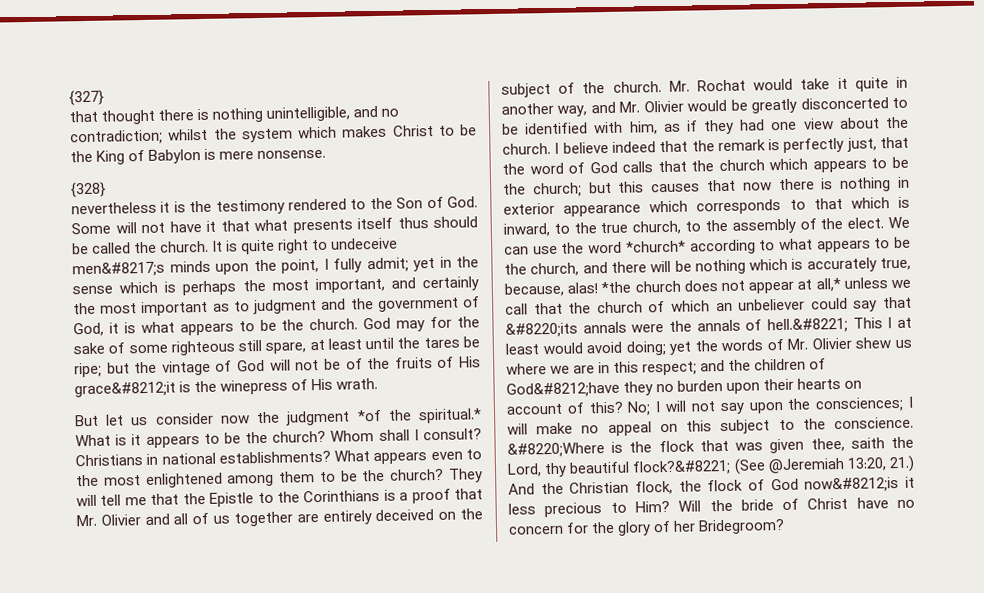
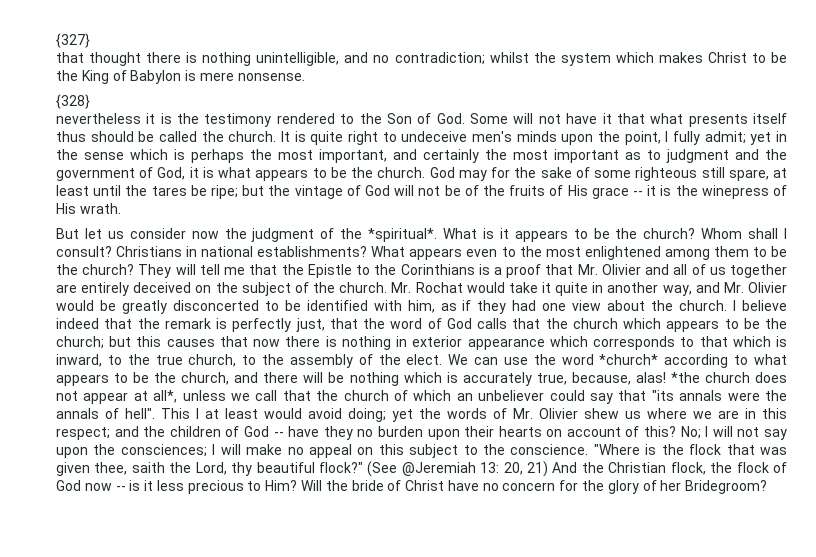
- It is quite right to undeceive men&#8217;s minds upon the point, I fully admit; yet in the sense which is perhaps the most important, and certainly the most important as to judgment and the government of God, it is what appears to be the church.
+ It is quite right to undeceive men's minds upon the point, I fully admit; yet in the sense which is perhaps the most important, and certainly the most important as to judgment and the government of God, it is what appears to be the church.
- God may for the sake of some righteous still spare, at least until the tares be ripe; but the vintage of God will not be of the fruits of His grace&#8212;it is the winepress of His wrath.
+ God may for the sake of some righteous still spare, at least until the tares be ripe; but the vintage of God will not be of the fruits of His grace -- it is the winepress of His wrath.
- But let us consider now the judgment *of the spiritual.* What is it appears to be the church?
+ But let us consider now the judgment of the *spiritual*. What is it appears to be the church?
- *the church does not appear at all,* unless we call that the church of which an unbeliever could say that &#8220;its annals were the annals of hell.&#8221; This I at least would avoid doing; yet the words of Mr. Olivier shew us where we are in this respect; and the children of God&#8212;have they no burden upon their hearts on account of this?
+ *the church does not appear at all*, unless we call that the church of which an unbeliever could say that "its annals were the annals of hell". This I at least would avoid doing; yet the words of Mr. Olivier shew us where we are in this respect; and the children of God -- have they no burden upon their hearts on account of this?
- &#8220;Where is the flock that was given thee, saith the Lord, thy beautiful flock?&#8221; (See @Jeremiah 13:20, 21.) And the Christian flock, the flock of God now&#8212;is it less precious to Him?
+ "Where is the flock that was given thee, saith the Lord, thy beautiful flock?" (See @Jeremiah 13: 20, 21) And the Christian flock, the flock of God now -- is it less precious to Him?

